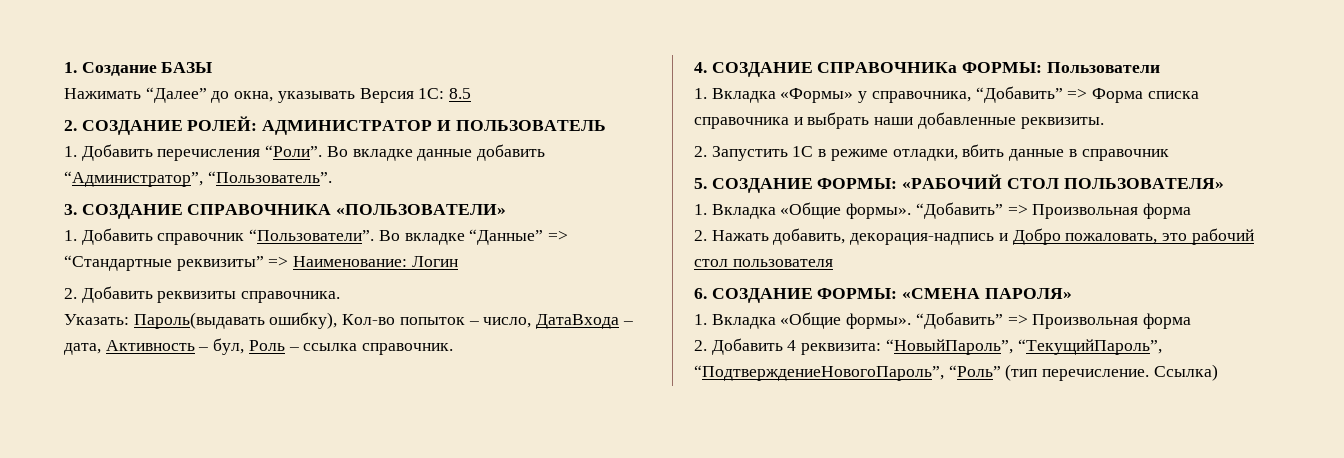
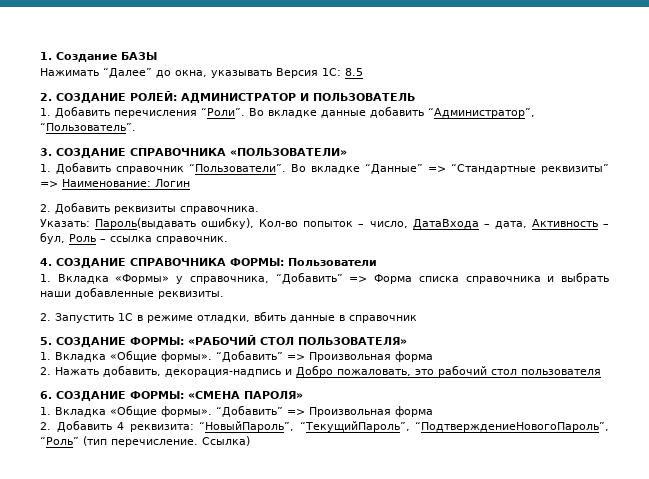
- 4. СОЗДАНИЕ СПРАВОЧНИКа ФОРМЫ: Пользователи
+ 4. СОЗДАНИЕ СПРАВОЧНИКА ФОРМЫ: Пользователи

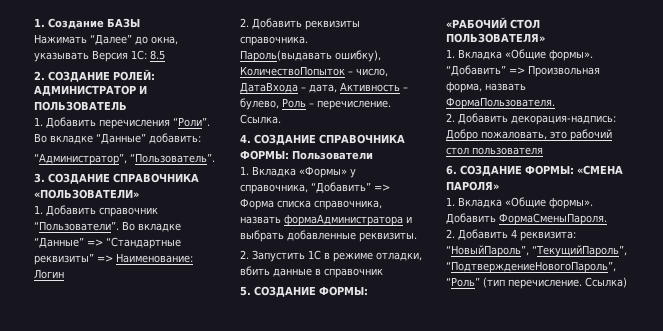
- Во вкладке данные добавить “Администратор”, “Пользователь”.
+ Во вкладке “Данные” добавить:
+ “Администратор”, “Пользователь”.
- Указать: Пароль(выдавать ошибку), Кол-во попыток – число, ДатаВхода – дата, Активность – бул, Роль – ссылка справочник.
+ Пароль(выдавать ошибку), КоличествоПопыток – число, ДатаВхода – дата, Активность – булево, Роль – перечисление. Ссылка.
- 1. Вкладка «Формы» у справочника, “Добавить” => Форма списка справочника и выбрать наши добавленные реквизиты.
+ 1. Вкладка «Формы» у справочника, “Добавить” => Форма списка справочника, назвать формаАдминистратора и выбрать добавленные реквизиты.
  5. СОЗДАНИЕ ФОРМЫ: «РАБОЧИЙ СТОЛ ПОЛЬЗОВАТЕЛЯ»
- 1. Вкладка «Общие формы». “Добавить” => Произвольная форма
- 2. Нажать добавить, декорация-надпись и Добро пожаловать, это рабочий стол пользователя
+ 1. Вкладка «Общие формы». “Добавить” => Произвольная форма, назвать ФормаПользователя.
+ 2. Добавить декорация-надпись: Добро пожаловать, это рабочий стол пользователя
  6. СОЗДАНИЕ ФОРМЫ: «СМЕНА ПАРОЛЯ»
- 1. Вкладка «Общие формы». “Добавить” => Произвольная форма
+ 1. Вкладка «Общие формы». Добавить ФормаСменыПароля.

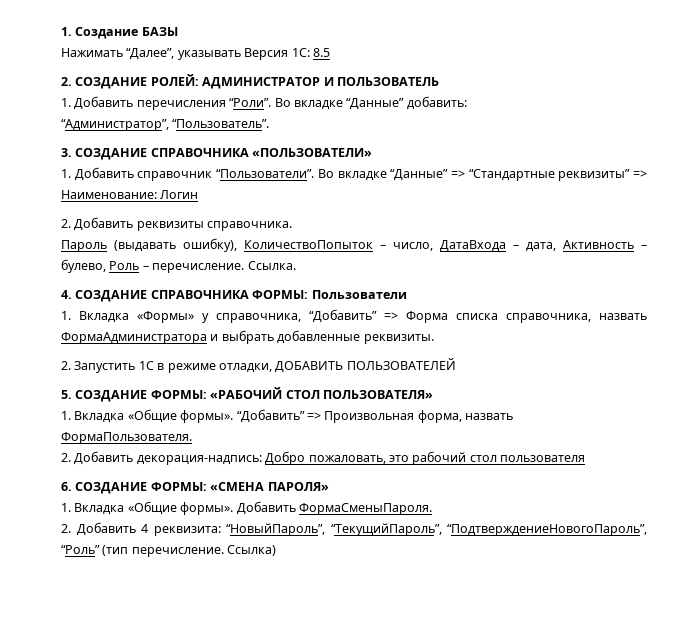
- Нажимать “Далее” до окна, указывать Версия 1С: 8.5
+ Нажимать “Далее”, указывать Версия 1С: 8.5
- Пароль(выдавать ошибку), КоличествоПопыток – число, ДатаВхода – дата, Активность – булево, Роль – перечисление.
+ Пароль (выдавать ошибку), КоличествоПопыток – число, ДатаВхода – дата, Активность – булево, Роль – перечисление.
- 1. Вкладка «Формы» у справочника, “Добавить” => Форма списка справочника, назвать формаАдминистратора и выбрать добавленные реквизиты.
+ 1. Вкладка «Формы» у справочника, “Добавить” => Форма списка справочника, назвать ФормаАдминистратора и выбрать добавленные реквизиты.
- 2. Запустить 1С в режиме отладки, вбить данные в справочник
+ 2. Запустить 1С в режиме отладки, ДОБАВИТЬ ПОЛЬЗОВАТЕЛЕЙ

